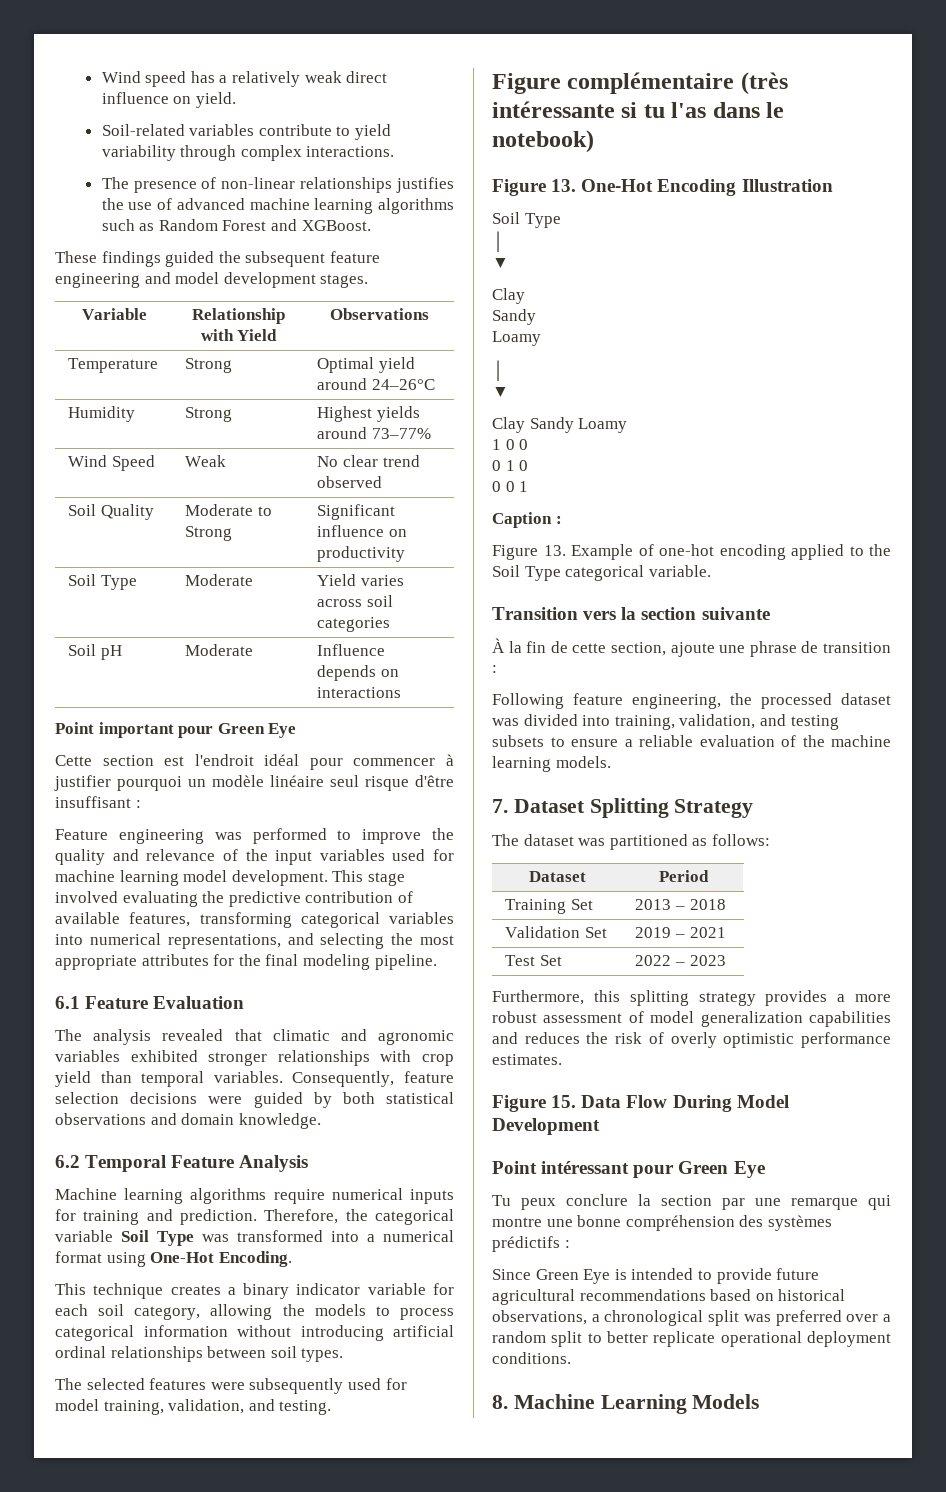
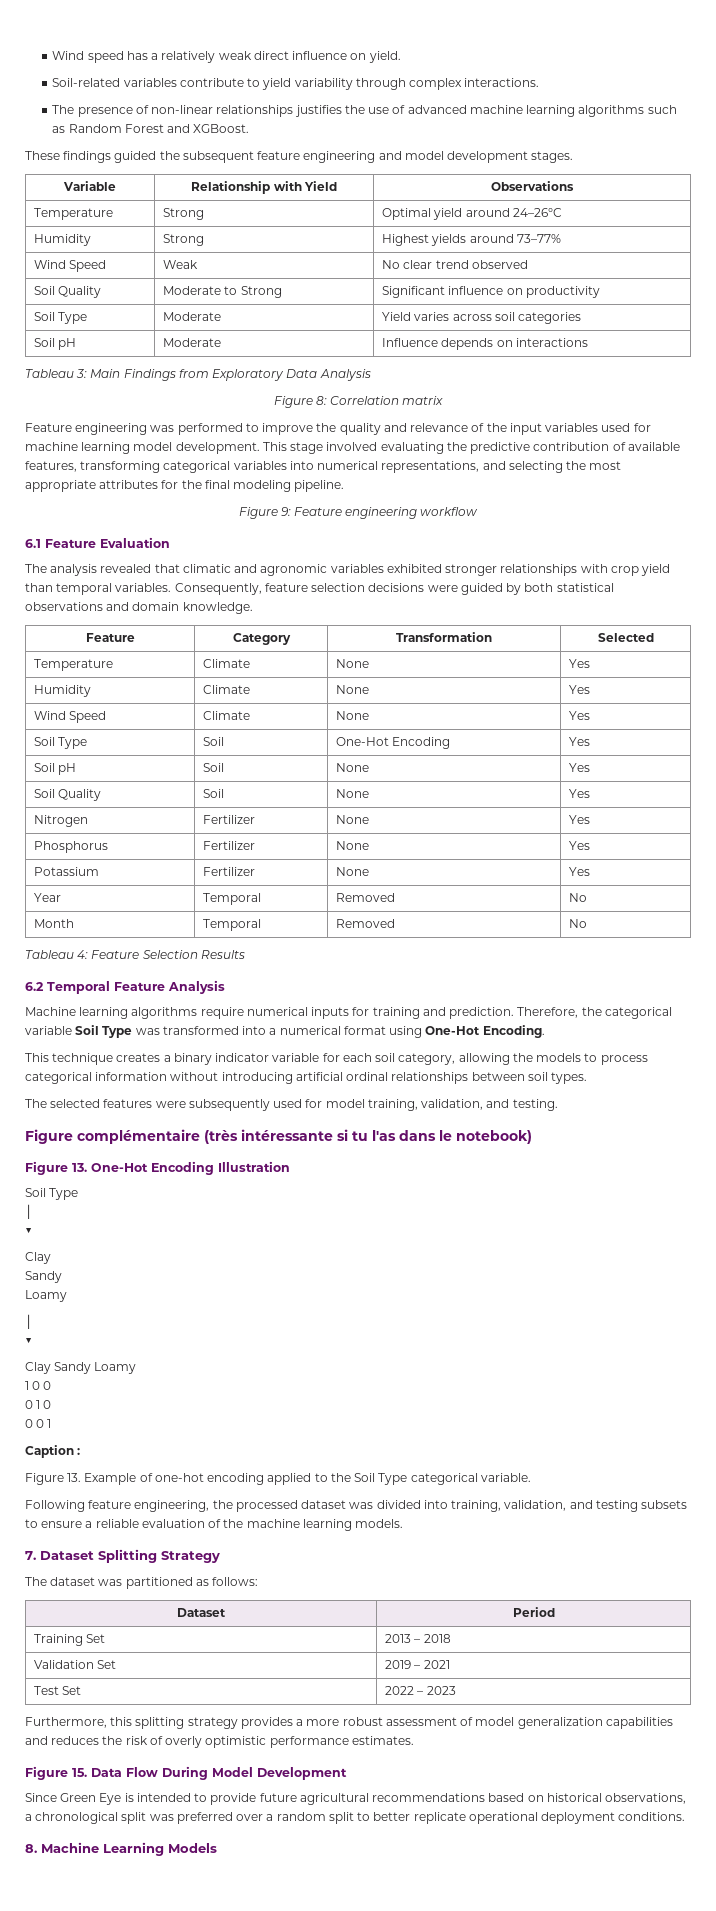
- Point important pour Green Eye
- Cette section est l'endroit idéal pour commencer à justifier pourquoi un modèle linéaire seul risque d'être insuffisant :
+ Tableau 3: Main Findings from Exploratory Data Analysis
+ Figure 8: Correlation matrix
+ Figure 9: Feature engineering workflow
+ Feature | Category | Transformation | Selected
+ Temperature | Climate | None | Yes
+ Humidity | Climate | None | Yes
+ Wind Speed | Climate | None | Yes
+ Soil Type | Soil | One-Hot Encoding | Yes
+ Soil pH | Soil | None | Yes
+ Soil Quality | Soil | None | Yes
+ Nitrogen | Fertilizer | None | Yes
+ Phosphorus | Fertilizer | None | Yes
+ Potassium | Fertilizer | None | Yes
+ Year | Temporal | Removed | No
+ Month | Temporal | Removed | No
+ Tableau 4: Feature Selection Results
- Transition vers la section suivante
- À la fin de cette section, ajoute une phrase de transition :
- Point intéressant pour Green Eye
- Tu peux conclure la section par une remarque qui montre une bonne compréhension des systèmes prédictifs :

